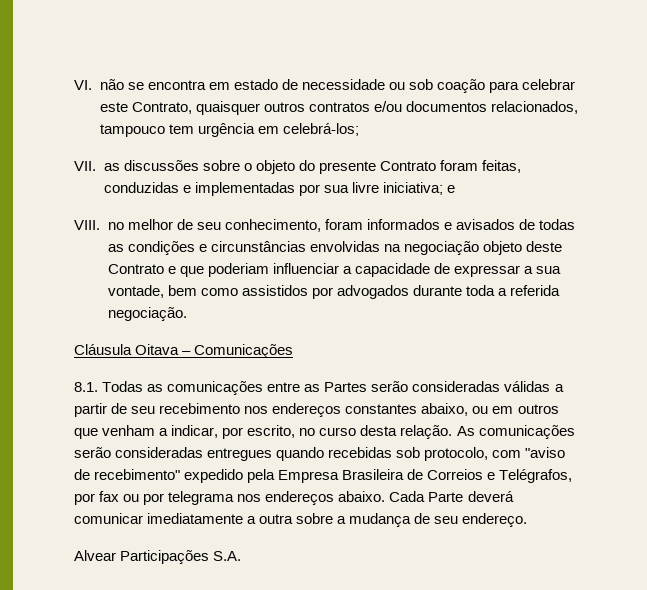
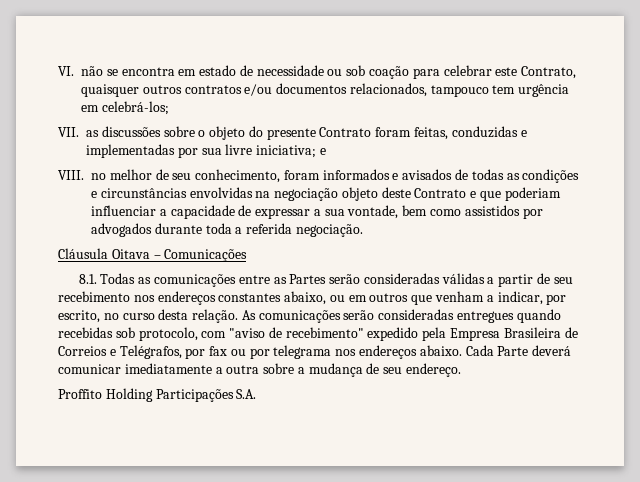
- Alvear Participações S.A.
+ Proffito Holding Participações S.A.

